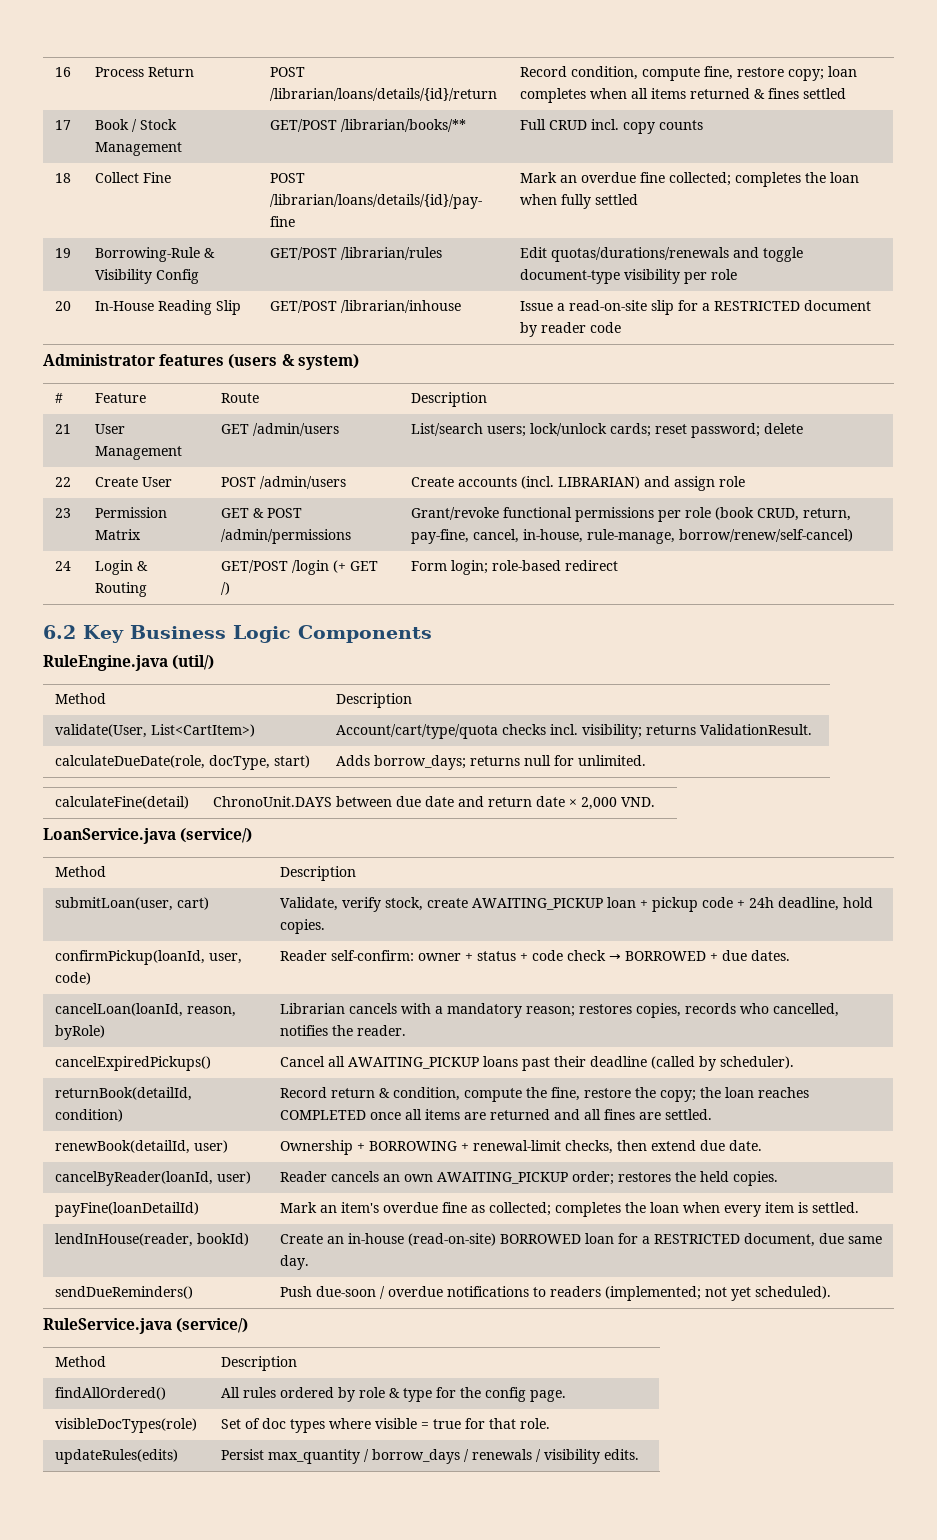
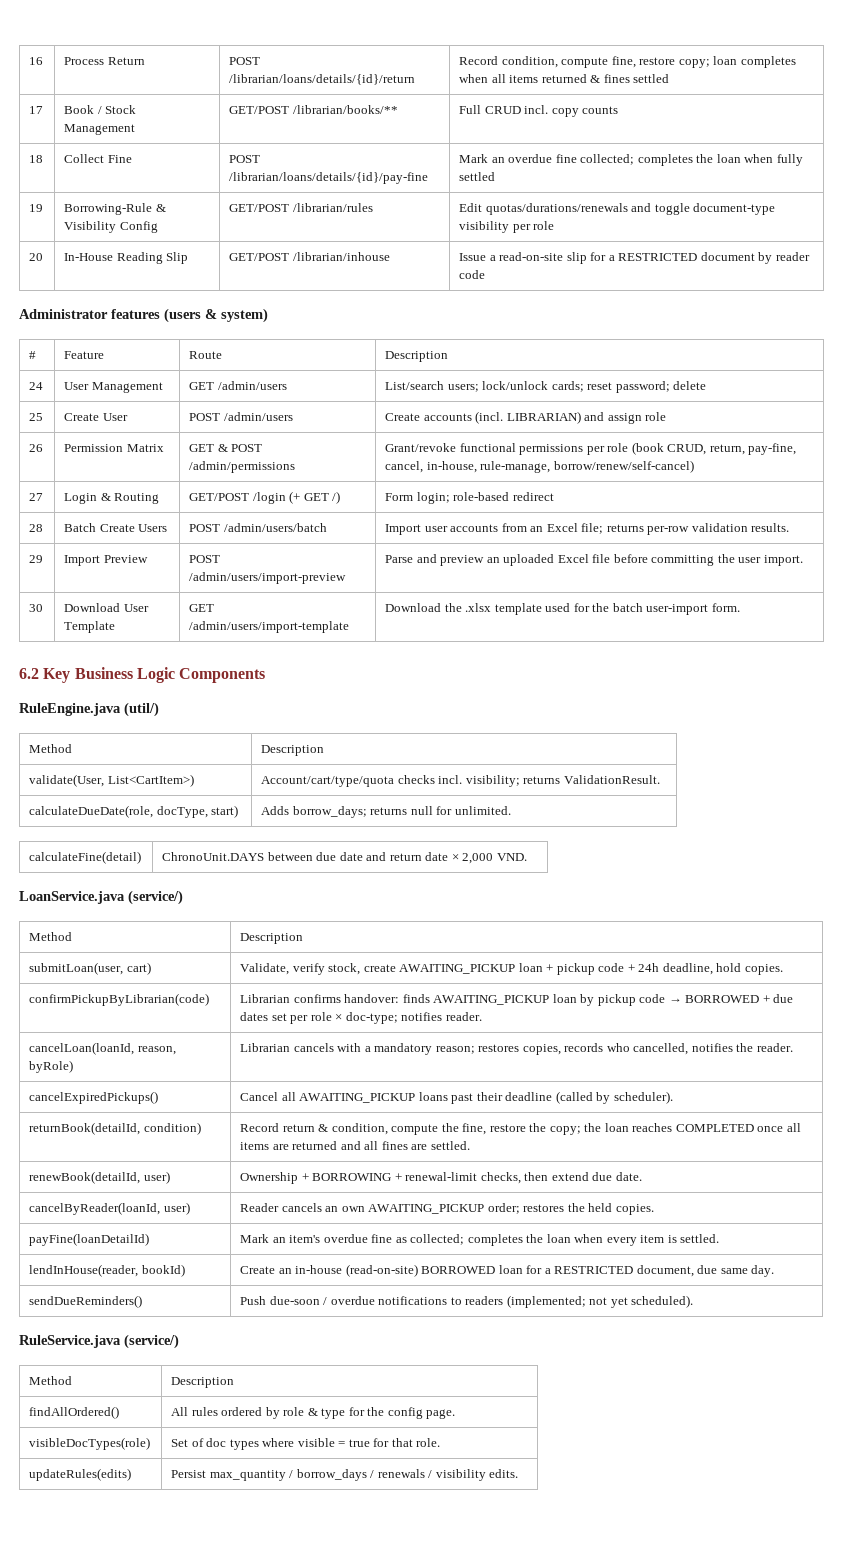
- 21 | User Management | GET /admin/users | List/search users; lock/unlock cards; reset password; delete
+ 24 | User Management | GET /admin/users | List/search users; lock/unlock cards; reset password; delete
- 22 | Create User | POST /admin/users | Create accounts (incl. LIBRARIAN) and assign role
+ 25 | Create User | POST /admin/users | Create accounts (incl. LIBRARIAN) and assign role
- 23 | Permission Matrix | GET & POST /admin/permissions | Grant/revoke functional permissions per role (book CRUD, return, pay-fine, cancel, in-house, rule-manage, borrow/renew/self-cancel)
+ 26 | Permission Matrix | GET & POST /admin/permissions | Grant/revoke functional permissions per role (book CRUD, return, pay-fine, cancel, in-house, rule-manage, borrow/renew/self-cancel)
- 24 | Login & Routing | GET/POST /login (+ GET /) | Form login; role-based redirect
+ 27 | Login & Routing | GET/POST /login (+ GET /) | Form login; role-based redirect
+ 28 | Batch Create Users | POST /admin/users/batch | Import user accounts from an Excel file; returns per-row validation results.
+ 29 | Import Preview | POST /admin/users/import-preview | Parse and preview an uploaded Excel file before committing the user import.
+ 30 | Download User Template | GET /admin/users/import-template | Download the .xlsx template used for the batch user-import form.
- confirmPickup(loanId, user, code) | Reader self-confirm: owner + status + code check → BORROWED + due dates.
+ confirmPickupByLibrarian(code) | Librarian confirms handover: finds AWAITING_PICKUP loan by pickup code → BORROWED + due dates set per role × doc-type; notifies reader.

